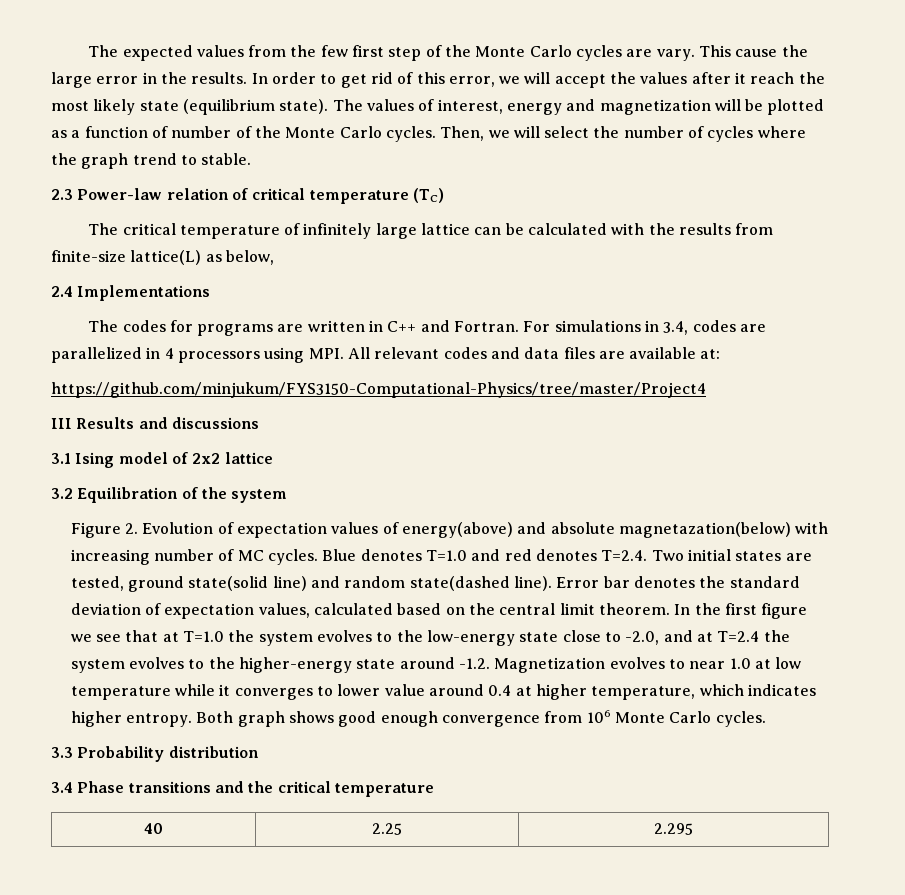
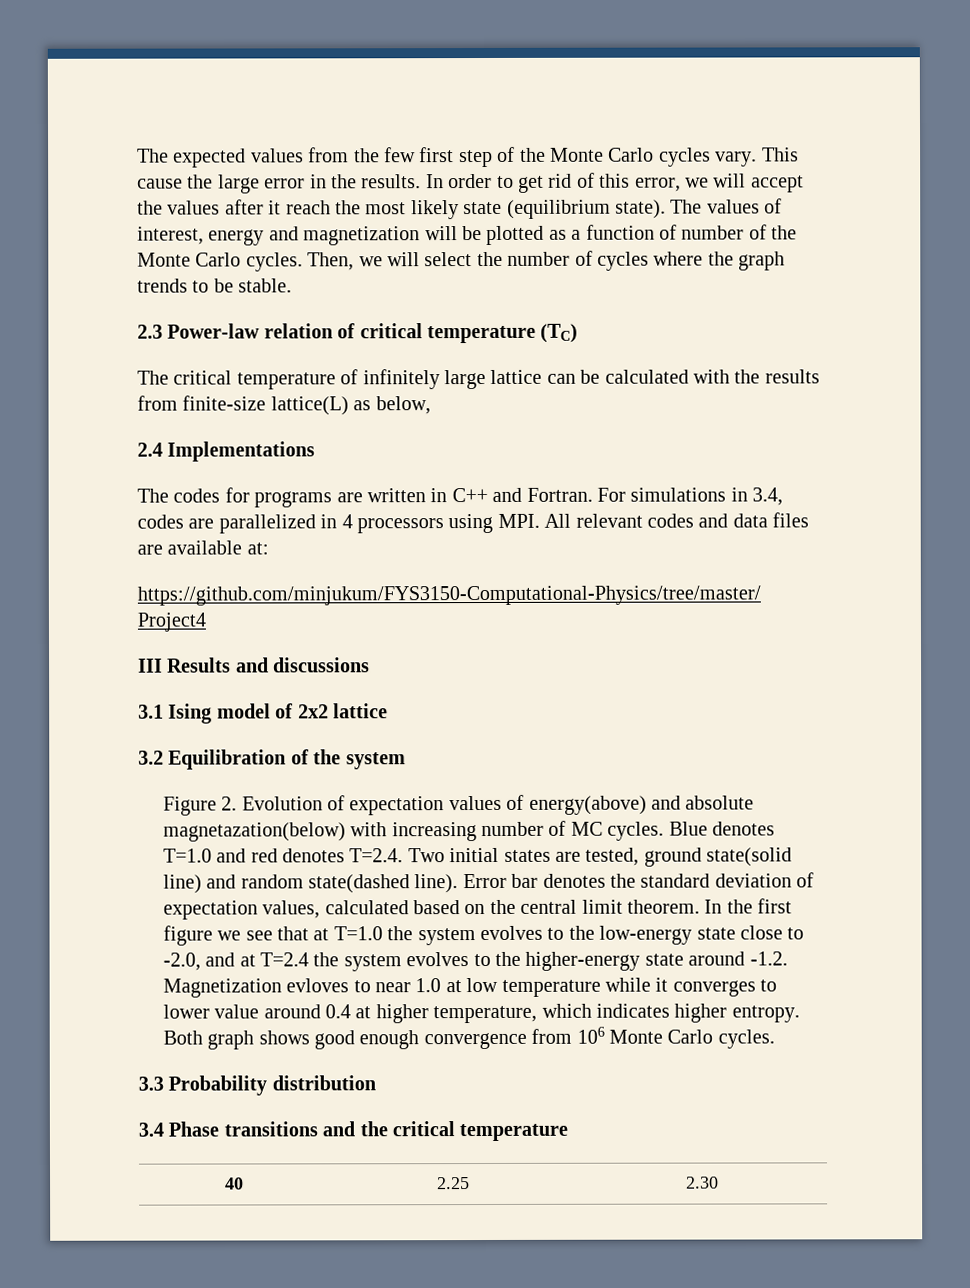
- The expected values from the few first step of the Monte Carlo cycles are vary.
+ The expected values from the few first step of the Monte Carlo cycles vary.
- Then, we will select the number of cycles where the graph trend to stable.
+ Then, we will select the number of cycles where the graph trends to be stable.
- In the first figure we see that at T=1.0 the system evolves to the low-energy state close to -2.0, and at T=2.4 the system evolves to the higher-energy state around -1.2. Magnetization evolves to near 1.0 at low temperature while it converges to lower value around 0.4 at higher temperature, which indicates higher entropy.
+ In the first figure we see that at T=1.0 the system evolves to the low-energy state close to -2.0, and at T=2.4 the system evolves to the higher-energy state around -1.2. Magnetization evloves to near 1.0 at low temperature while it converges to lower value around 0.4 at higher temperature, which indicates higher entropy.
- 40 | 2.25 | 2.295
+ 40 | 2.25 | 2.30

